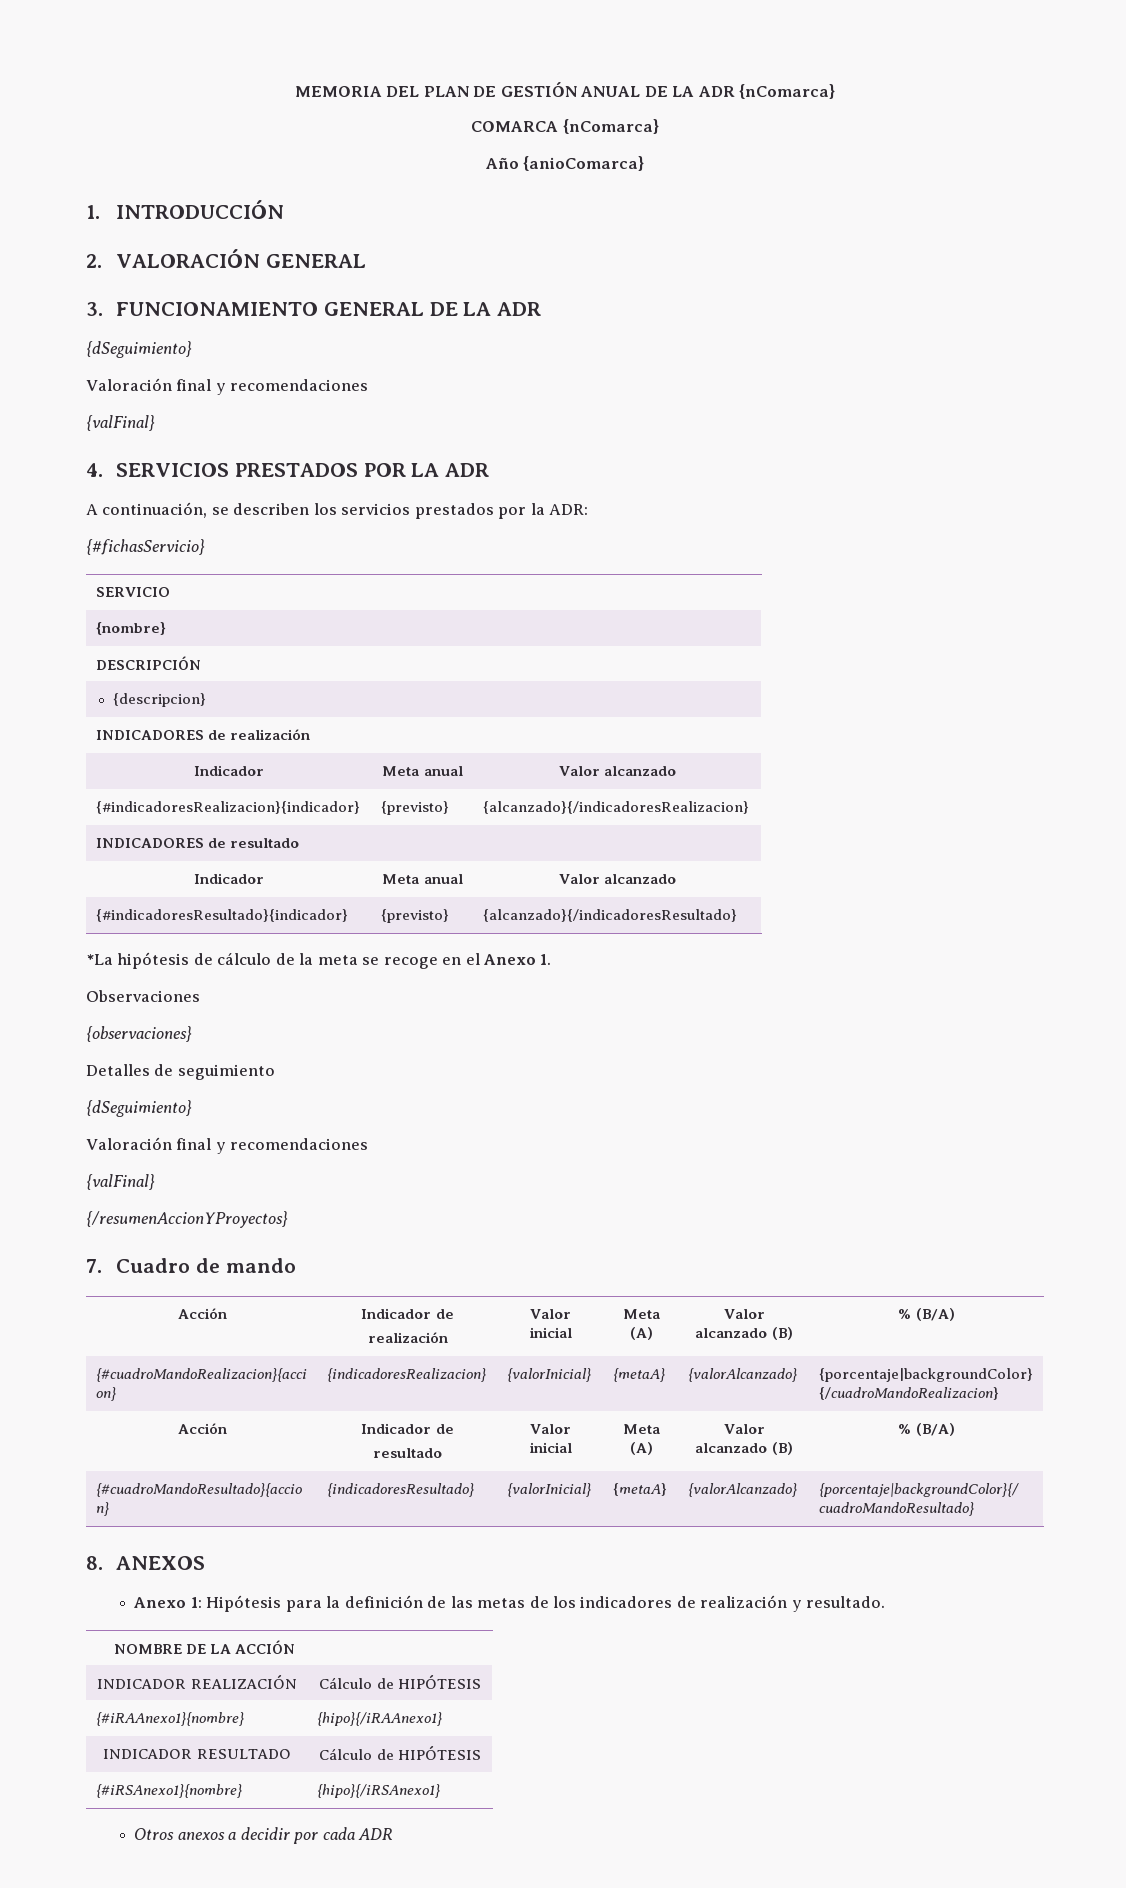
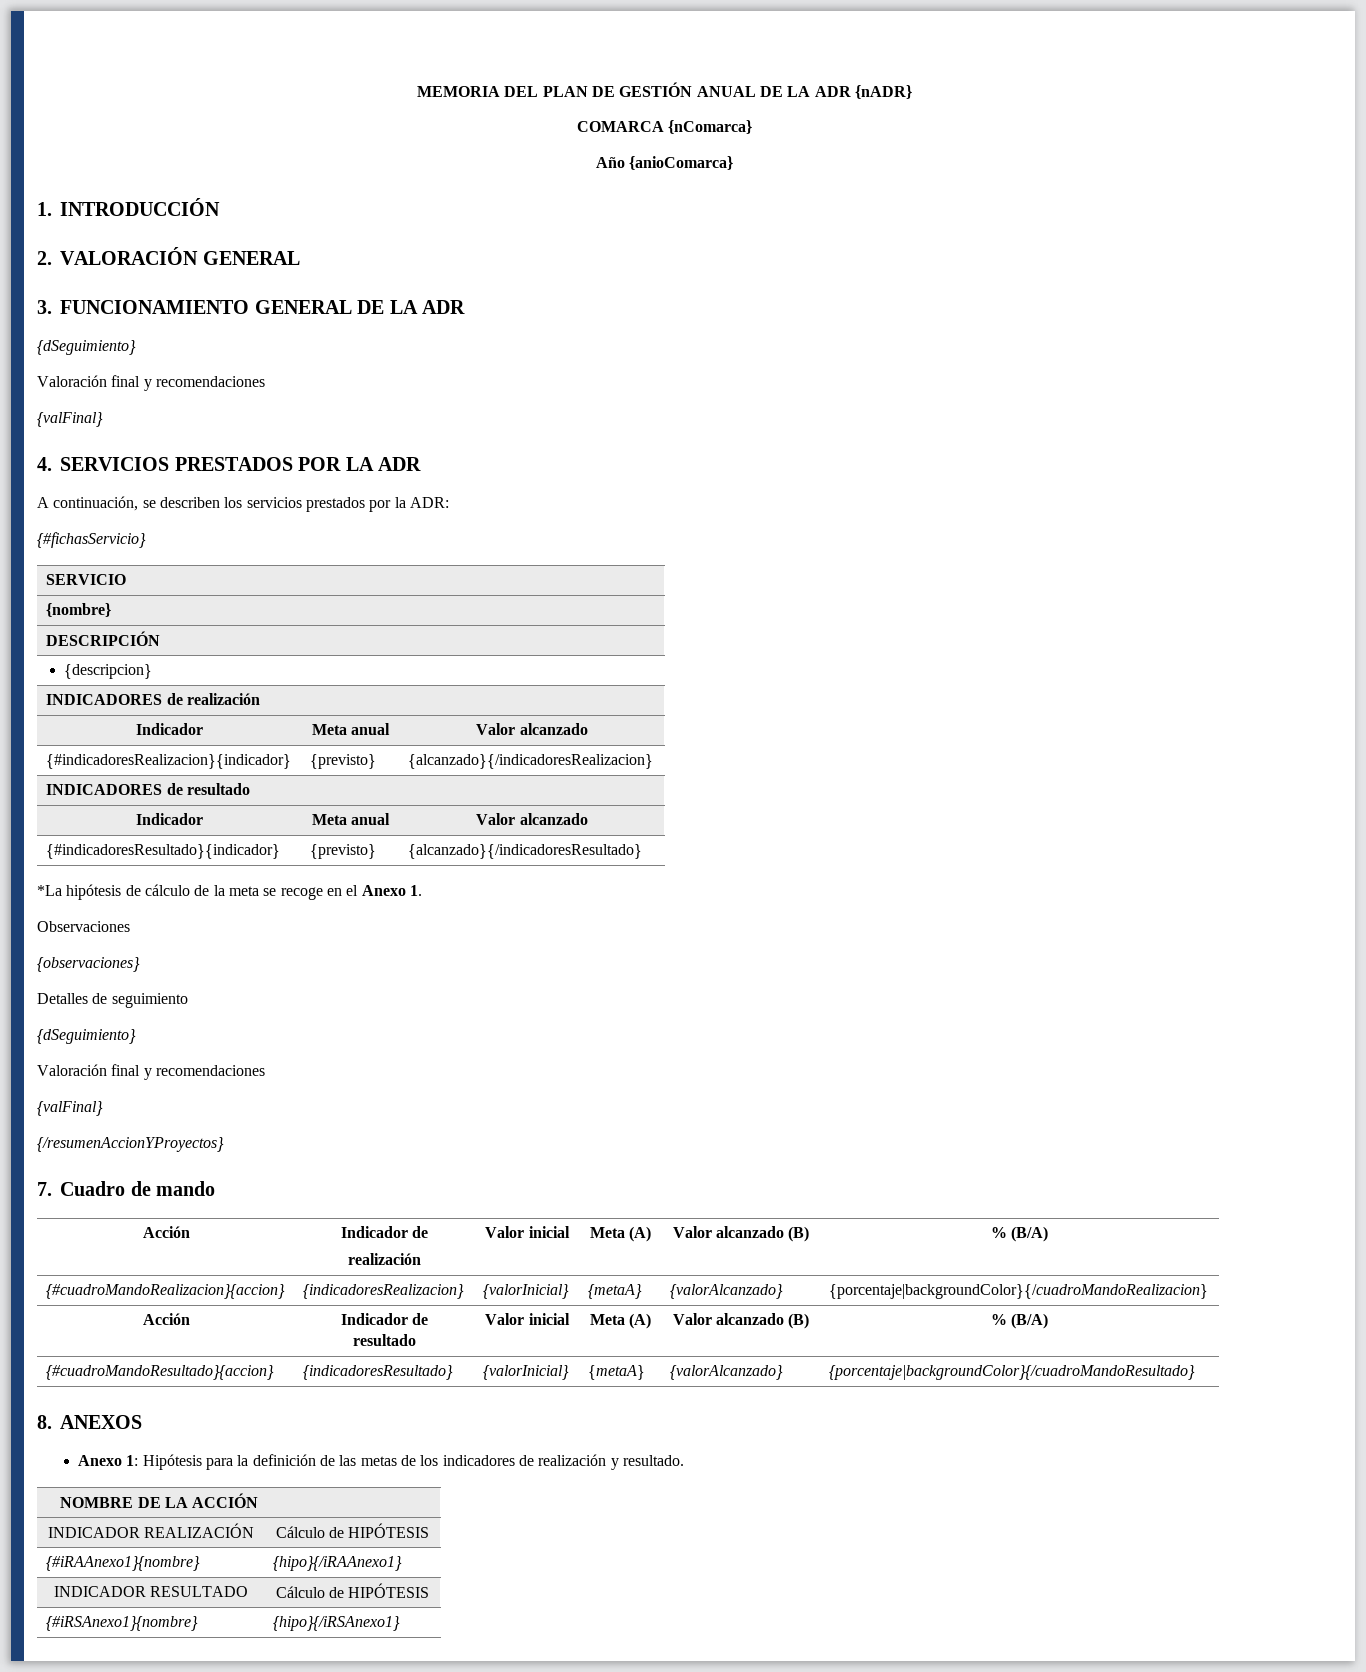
- MEMORIA DEL PLAN DE GESTIÓN ANUAL DE LA ADR {nComarca}
+ MEMORIA DEL PLAN DE GESTIÓN ANUAL DE LA ADR {nADR}
- Otros anexos a decidir por cada ADR

